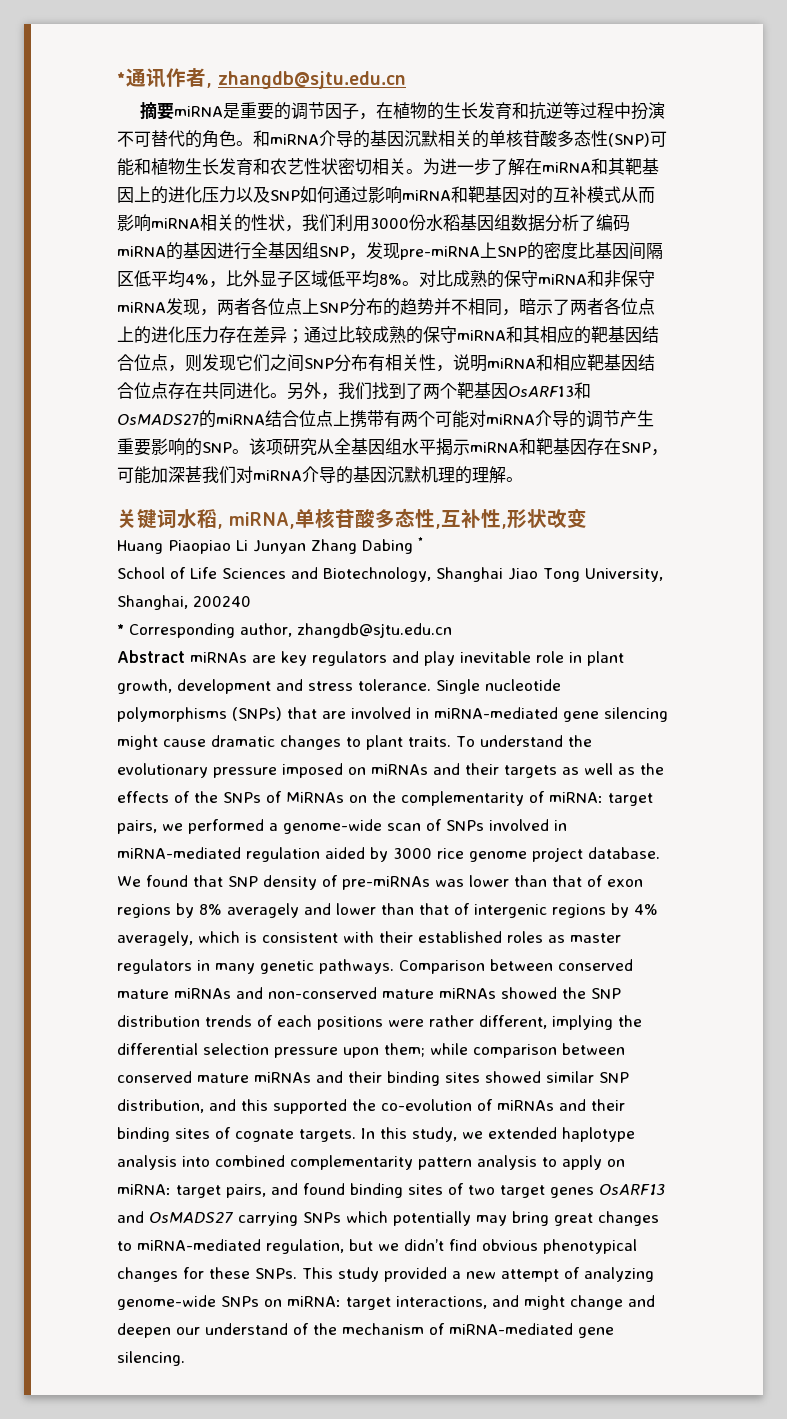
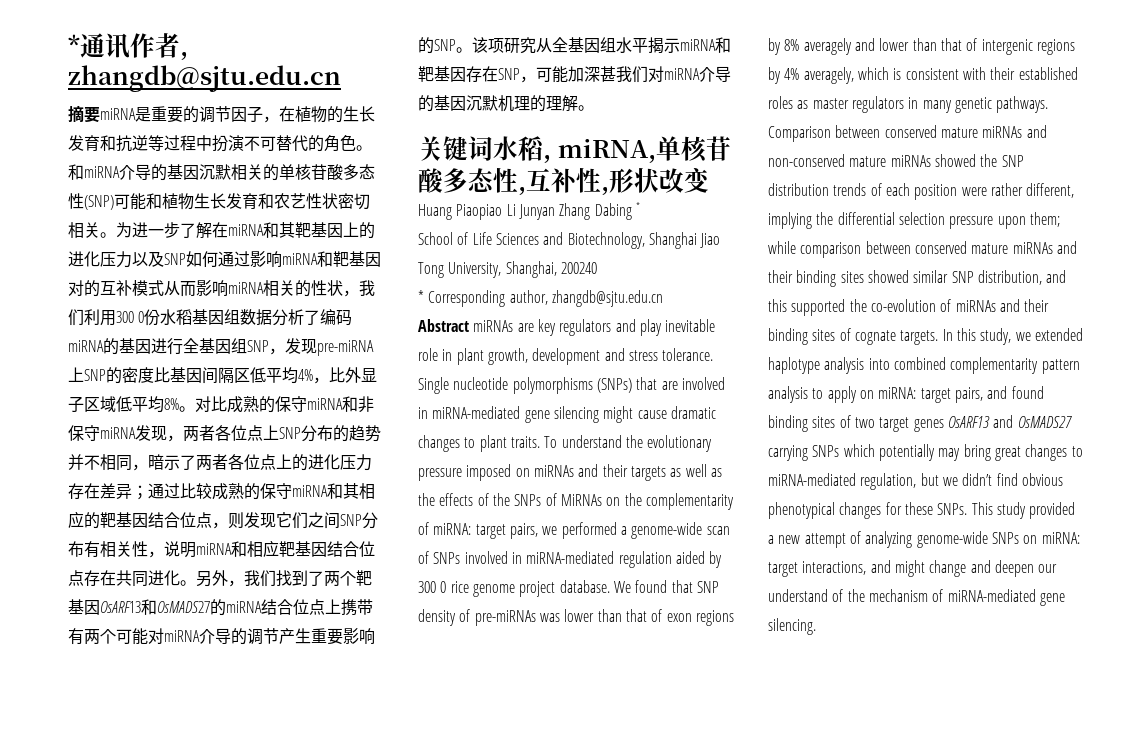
- 为进一步了解在miRNA和其靶基因上的进化压力以及SNP如何通过影响miRNA和靶基因对的互补模式从而影响miRNA相关的性状，我们利用3000份水稻基因组数据分析了编码miRNA的基因进行全基因组SNP，发现pre-miRNA上SNP的密度比基因间隔区低平均4%，比外显子区域低平均8%。
+ 为进一步了解在miRNA和其靶基因上的进化压力以及SNP如何通过影响miRNA和靶基因对的互补模式从而影响miRNA相关的性状，我们利用300 0份水稻基因组数据分析了编码miRNA的基因进行全基因组SNP，发现pre-miRNA上SNP的密度比基因间隔区低平均4%，比外显子区域低平均8%。
- To understand the evolutionary pressure imposed on miRNAs and their targets as well as the effects of the SNPs of MiRNAs on the complementarity of miRNA: target pairs, we performed a genome-wide scan of SNPs involved in miRNA-mediated regulation aided by 3000 rice genome project database.
+ To understand the evolutionary pressure imposed on miRNAs and their targets as well as the effects of the SNPs of MiRNAs on the complementarity of miRNA: target pairs, we performed a genome-wide scan of SNPs involved in miRNA-mediated regulation aided by 300 0 rice genome project database.
- Comparison between conserved mature miRNAs and non-conserved mature miRNAs showed the SNP distribution trends of each positions were rather different, implying the differential selection pressure upon them; while comparison between conserved mature miRNAs and their binding sites showed similar SNP distribution, and this supported the co-evolution of miRNAs and their binding sites of cognate targets.
+ Comparison between conserved mature miRNAs and non-conserved mature miRNAs showed the SNP distribution trends of each position were rather different, implying the differential selection pressure upon them; while comparison between conserved mature miRNAs and their binding sites showed similar SNP distribution, and this supported the co-evolution of miRNAs and their binding sites of cognate targets.

